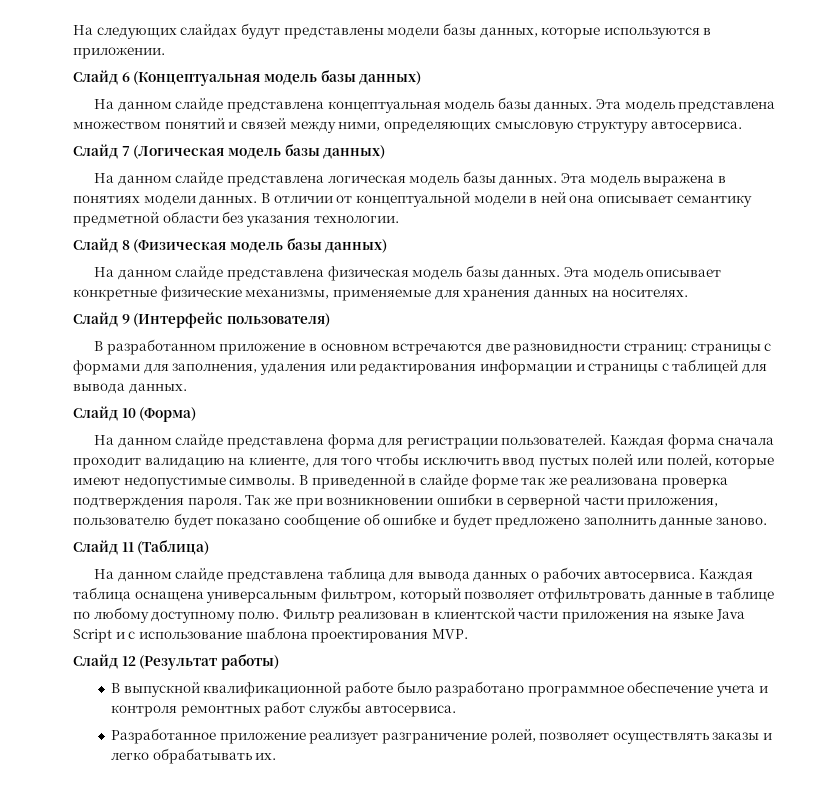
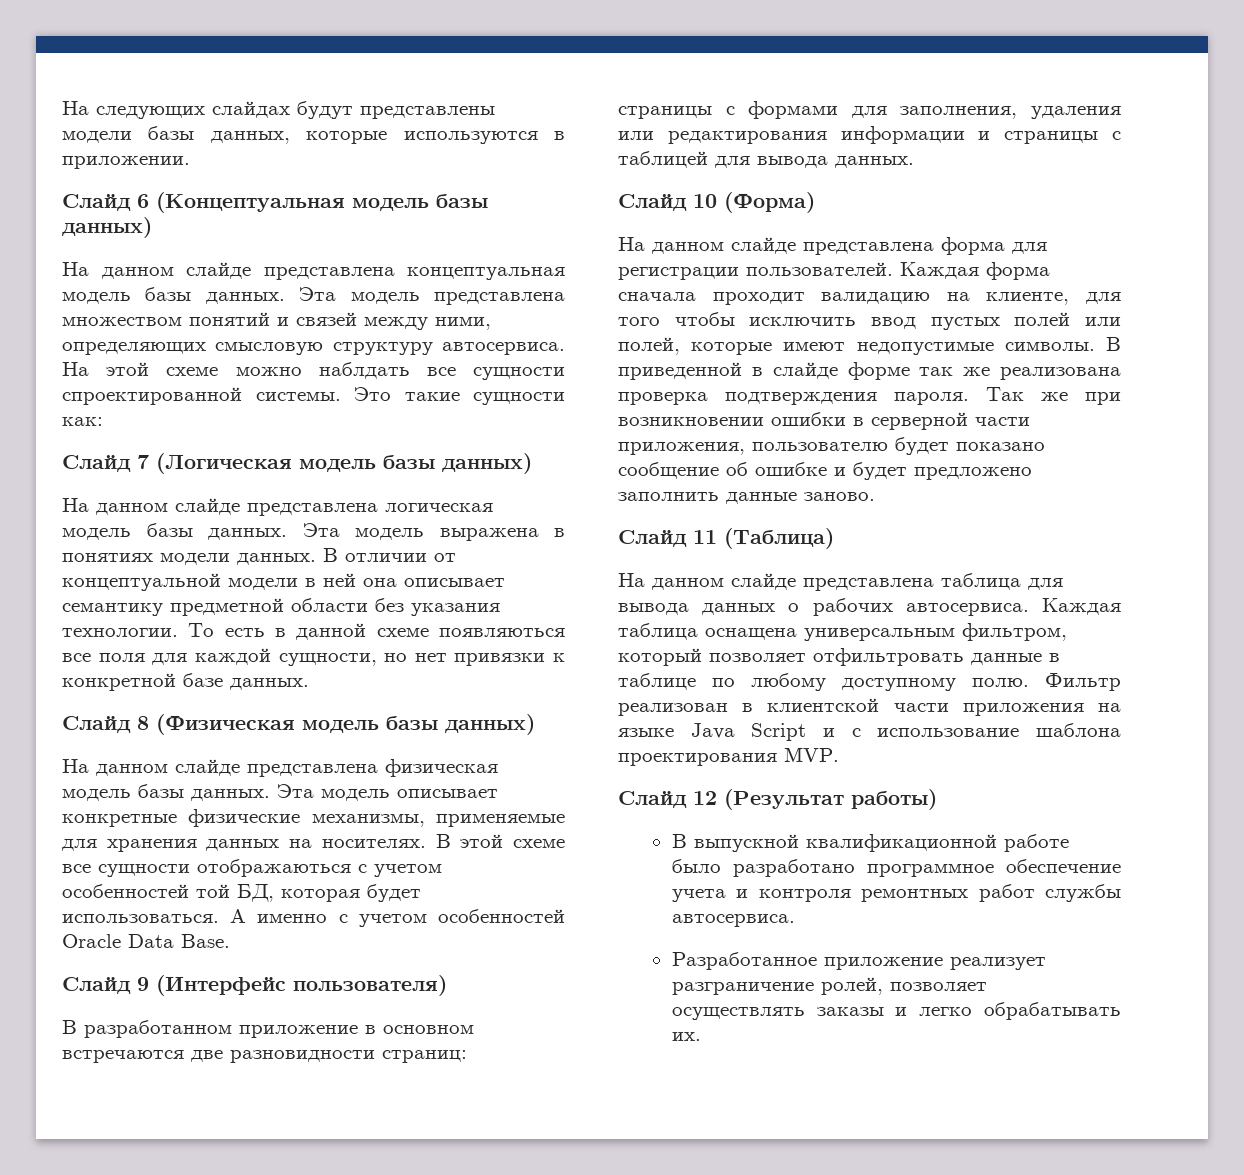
+ На этой схеме можно наблдать все сущности спроектированной системы. Это такие сущности как:
+ То есть в данной схеме появляються все поля для каждой сущности, но нет привязки к конкретной базе данных.
+ В этой схеме все сущности отображаються с учетом особенностей той БД, которая будет использоваться. А именно с учетом особенностей Oracle Data Base.

